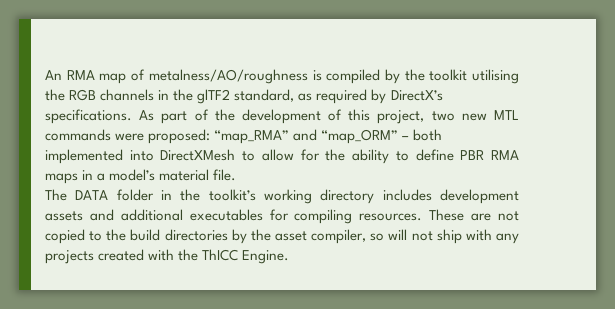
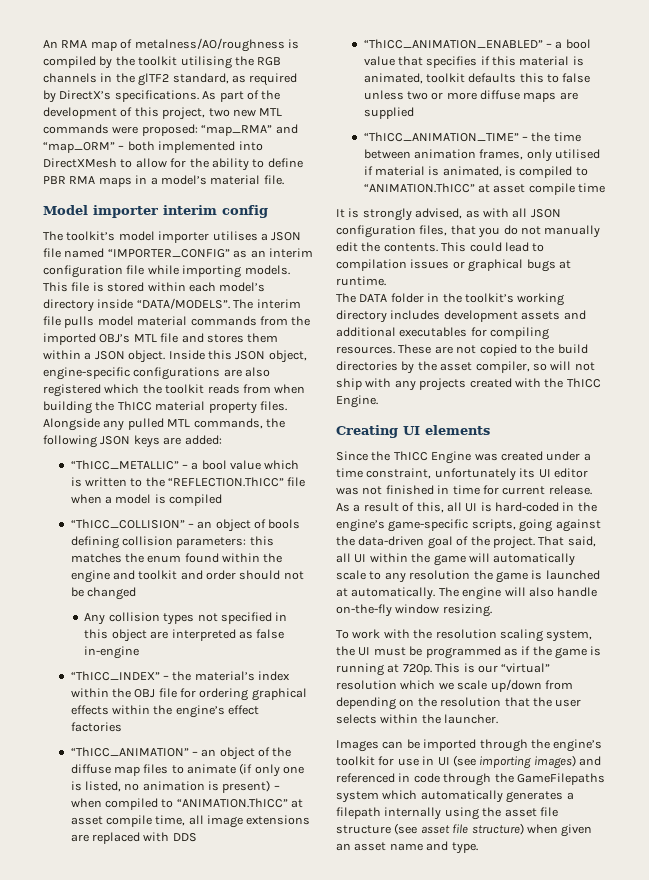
+ Model importer interim config
+ The toolkit’s model importer utilises a JSON file named “IMPORTER_CONFIG” as an interim configuration file while importing models. This file is stored within each model’s directory inside “DATA/MODELS”. The interim file pulls model material commands from the imported OBJ’s MTL file and stores them within a JSON object. Inside this JSON object, engine-specific configurations are also registered which the toolkit reads from when building the ThICC material property files. Alongside any pulled MTL commands, the following JSON keys are added:
+ “ThICC_METALLIC” – a bool value which is written to the “REFLECTION.ThICC” file when a model is compiled
+ “ThICC_COLLISION” – an object of bools defining collision parameters: this matches the enum found within the engine and toolkit and order should not be changed
+ Any collision types not specified in this object are interpreted as false in-engine
+ “ThICC_INDEX” – the material’s index within the OBJ file for ordering graphical effects within the engine’s effect factories
+ “ThICC_ANIMATION” – an object of the diffuse map files to animate (if only one is listed, no animation is present) – when compiled to “ANIMATION.ThICC” at asset compile time, all image extensions are replaced with DDS
+ “ThICC_ANIMATION_ENABLED” – a bool value that specifies if this material is animated, toolkit defaults this to false unless two or more diffuse maps are supplied
+ “ThICC_ANIMATION_TIME” – the time between animation frames, only utilised if material is animated, is compiled to “ANIMATION.ThICC” at asset compile time
+ It is strongly advised, as with all JSON configuration files, that you do not manually edit the contents. This could lead to compilation issues or graphical bugs at runtime.
+ Creating UI elements
+ Since the ThICC Engine was created under a time constraint, unfortunately its UI editor was not finished in time for current release. As a result of this, all UI is hard-coded in the engine’s game-specific scripts, going against the data-driven goal of the project. That said, all UI within the game will automatically scale to any resolution the game is launched at automatically. The engine will also handle on-the-fly window resizing.
+ To work with the resolution scaling system, the UI must be programmed as if the game is running at 720p. This is our “virtual” resolution which we scale up/down from depending on the resolution that the user selects within the launcher.
+ Images can be imported through the engine’s toolkit for use in UI (see importing images) and referenced in code through the GameFilepaths system which automatically generates a filepath internally using the asset file structure (see asset file structure) when given an asset name and type.

